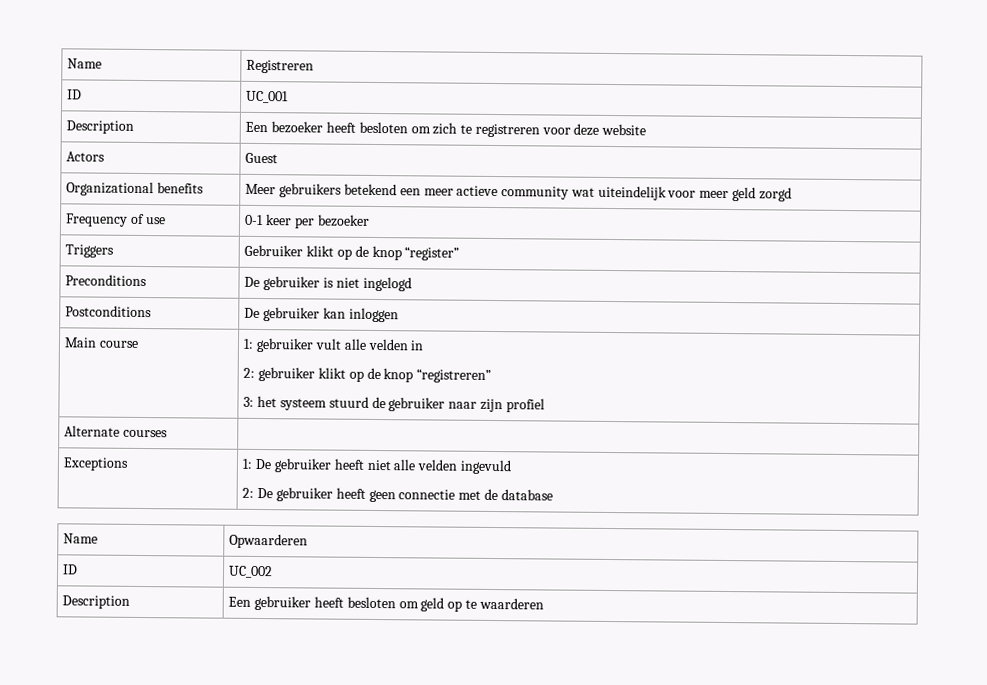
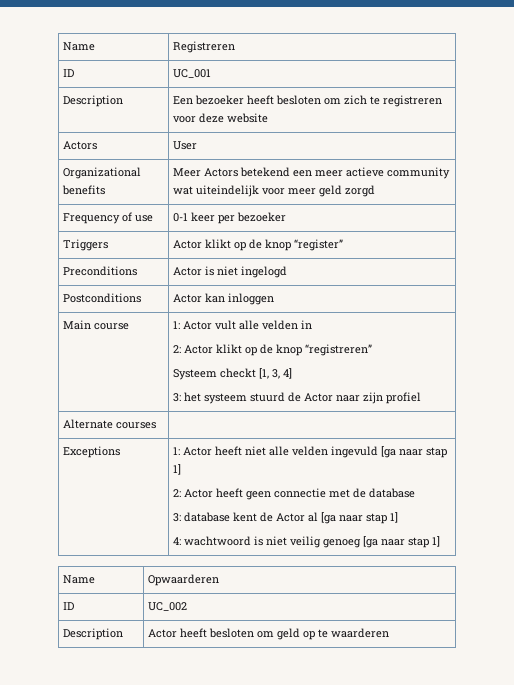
- Actors | Guest
+ Actors | User
- Organizational benefits | Meer gebruikers betekend een meer actieve community wat uiteindelijk voor meer geld zorgd
+ Organizational benefits | Meer Actors betekend een meer actieve community wat uiteindelijk voor meer geld zorgd
- Triggers | Gebruiker klikt op de knop “register”
+ Triggers | Actor klikt op de knop “register”
- Preconditions | De gebruiker is niet ingelogd
+ Preconditions | Actor is niet ingelogd
- Postconditions | De gebruiker kan inloggen
+ Postconditions | Actor kan inloggen
- Main course | 1: gebruiker vult alle velden in
- 2: gebruiker klikt op de knop “registreren”
- 3: het systeem stuurd de gebruiker naar zijn profiel
+ Main course | 1: Actor vult alle velden in
+ 2: Actor klikt op de knop “registreren”
+ Systeem checkt [1, 3, 4]
+ 3: het systeem stuurd de Actor naar zijn profiel
- Exceptions | 1: De gebruiker heeft niet alle velden ingevuld
- 2: De gebruiker heeft geen connectie met de database
+ Exceptions | 1: Actor heeft niet alle velden ingevuld [ga naar stap 1]
+ 2: Actor heeft geen connectie met de database
+ 3: database kent de Actor al [ga naar stap 1]
+ 4: wachtwoord is niet veilig genoeg [ga naar stap 1]
- Description | Een gebruiker heeft besloten om geld op te waarderen
+ Description | Actor heeft besloten om geld op te waarderen

